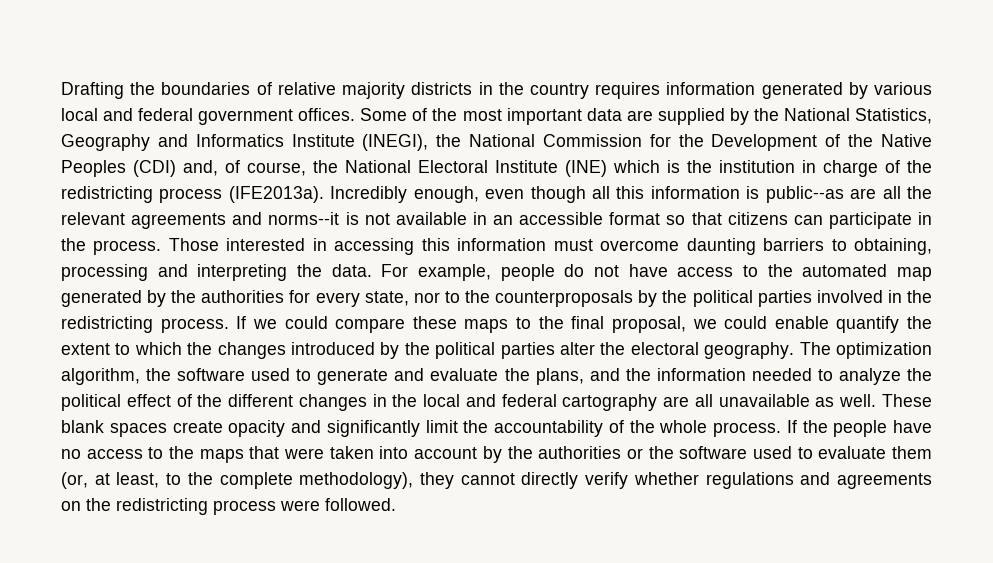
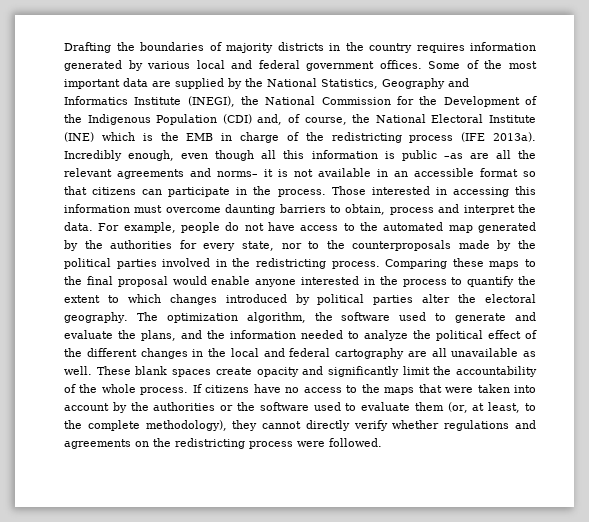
- Drafting the boundaries of relative majority districts in the country requires information generated by various local and federal government offices.
+ Drafting the boundaries of majority districts in the country requires information generated by various local and federal government offices.
- Some of the most important data are supplied by the National Statistics, Geography and Informatics Institute (INEGI), the National Commission for the Development of the Native Peoples (CDI) and, of course, the National Electoral Institute (INE) which is the institution in charge of the redistricting process (IFE2013a).
+ Some of the most important data are supplied by the National Statistics, Geography and Informatics Institute (INEGI), the National Commission for the Development of the Indigenous Population (CDI) and, of course, the National Electoral Institute (INE) which is the EMB in charge of the redistricting process (IFE 2013a).
- Incredibly enough, even though all this information is public--as are all the relevant agreements and norms--it is not available in an accessible format so that citizens can participate in the process.
+ Incredibly enough, even though all this information is public –as are all the relevant agreements and norms– it is not available in an accessible format so that citizens can participate in the process.
- Those interested in accessing this information must overcome daunting barriers to obtaining, processing and interpreting the data.
+ Those interested in accessing this information must overcome daunting barriers to obtain, process and interpret the data.
- For example, people do not have access to the automated map generated by the authorities for every state, nor to the counterproposals by the political parties involved in the redistricting process.
+ For example, people do not have access to the automated map generated by the authorities for every state, nor to the counterproposals made by the political parties involved in the redistricting process.
- If we could compare these maps to the final proposal, we could enable quantify the extent to which the changes introduced by the political parties alter the electoral geography.
+ Comparing these maps to the final proposal would enable anyone interested in the process to quantify the extent to which changes introduced by political parties alter the electoral geography.
- If the people have no access to the maps that were taken into account by the authorities or the software used to evaluate them (or, at least, to the complete methodology), they cannot directly verify whether regulations and agreements on the redistricting process were followed.
+ If citizens have no access to the maps that were taken into account by the authorities or the software used to evaluate them (or, at least, to the complete methodology), they cannot directly verify whether regulations and agreements on the redistricting process were followed.

